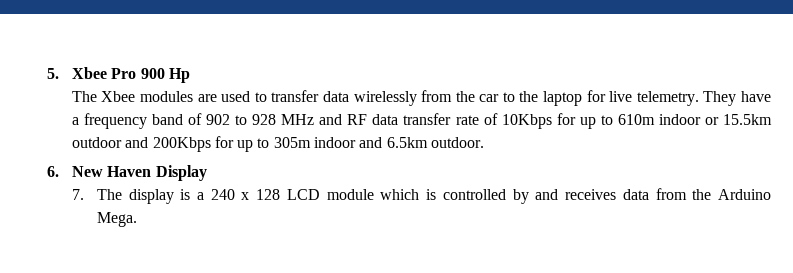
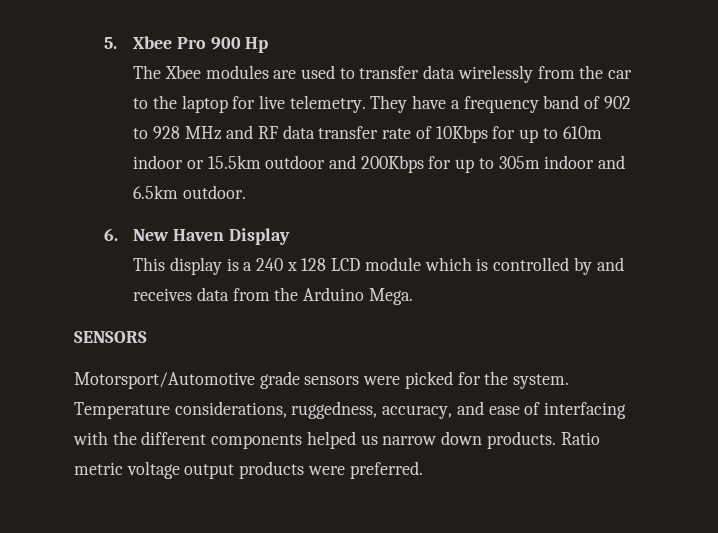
- 7. The display is a 240 x 128 LCD module which is controlled by and receives data from the Arduino Mega.
+ This display is a 240 x 128 LCD module which is controlled by and receives data from the Arduino Mega.
+ SENSORS
+ Motorsport/Automotive grade sensors were picked for the system. Temperature considerations, ruggedness, accuracy, and ease of interfacing with the different components helped us narrow down products. Ratio metric voltage output products were preferred.

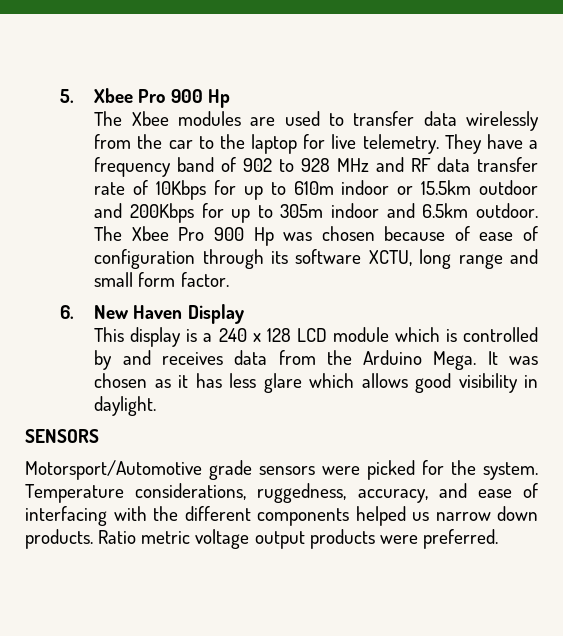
+ The Xbee Pro 900 Hp was chosen because of ease of configuration through its software XCTU, long range and small form factor.
+ It was chosen as it has less glare which allows good visibility in daylight.

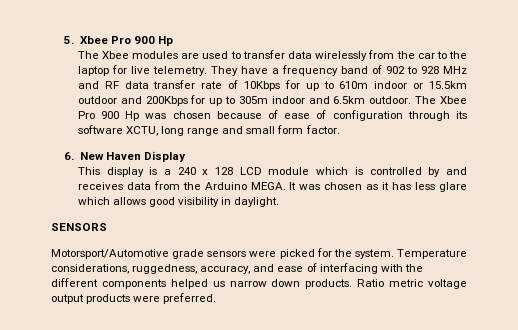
- This display is a 240 x 128 LCD module which is controlled by and receives data from the Arduino Mega.
+ This display is a 240 x 128 LCD module which is controlled by and receives data from the Arduino MEGA.

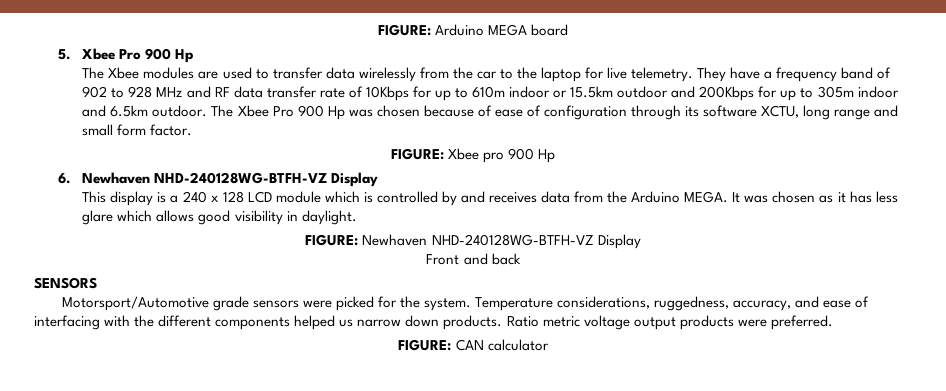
+ FIGURE: Arduino MEGA board
+ FIGURE: Xbee pro 900 Hp
- 6. New Haven Display
+ 6. Newhaven NHD-240128WG-BTFH-VZ Display
+ FIGURE: Newhaven NHD-240128WG-BTFH-VZ Display
+ Front and back
+ FIGURE: CAN calculator

